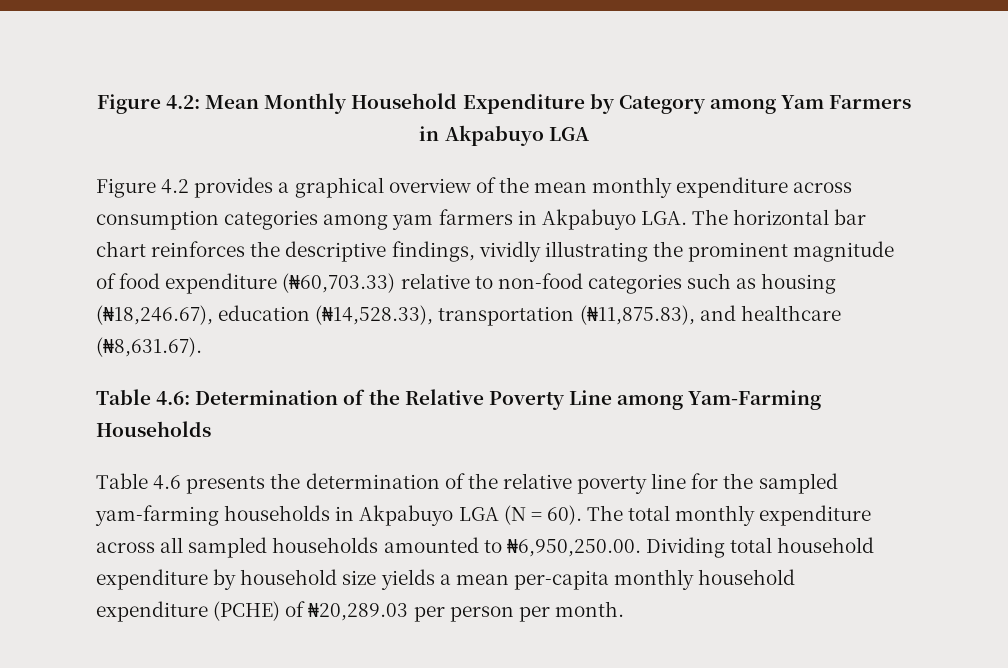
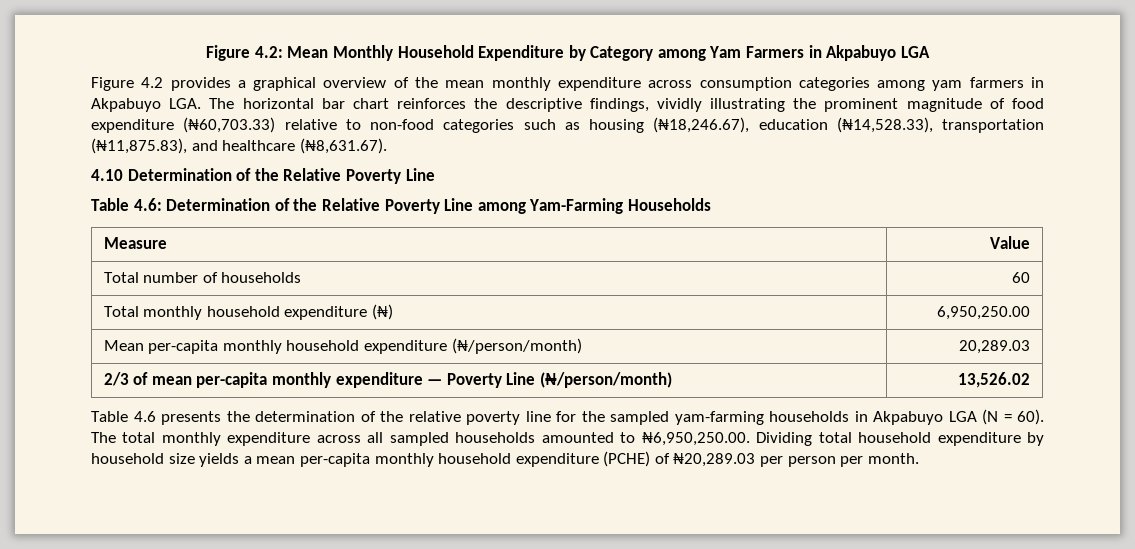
+ 4.10 Determination of the Relative Poverty Line
+ Measure | Value
+ Total number of households | 60
+ Total monthly household expenditure (₦) | 6,950,250.00
+ Mean per-capita monthly household expenditure (₦/person/month) | 20,289.03
+ 2/3 of mean per-capita monthly expenditure — Poverty Line (₦/person/month) | 13,526.02

